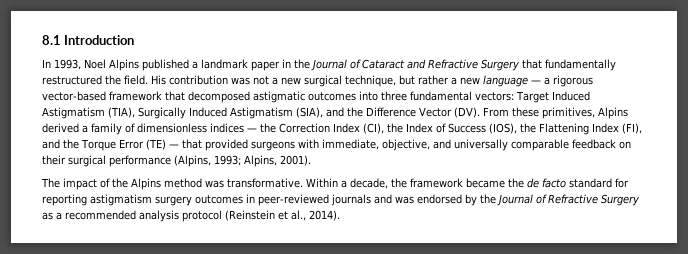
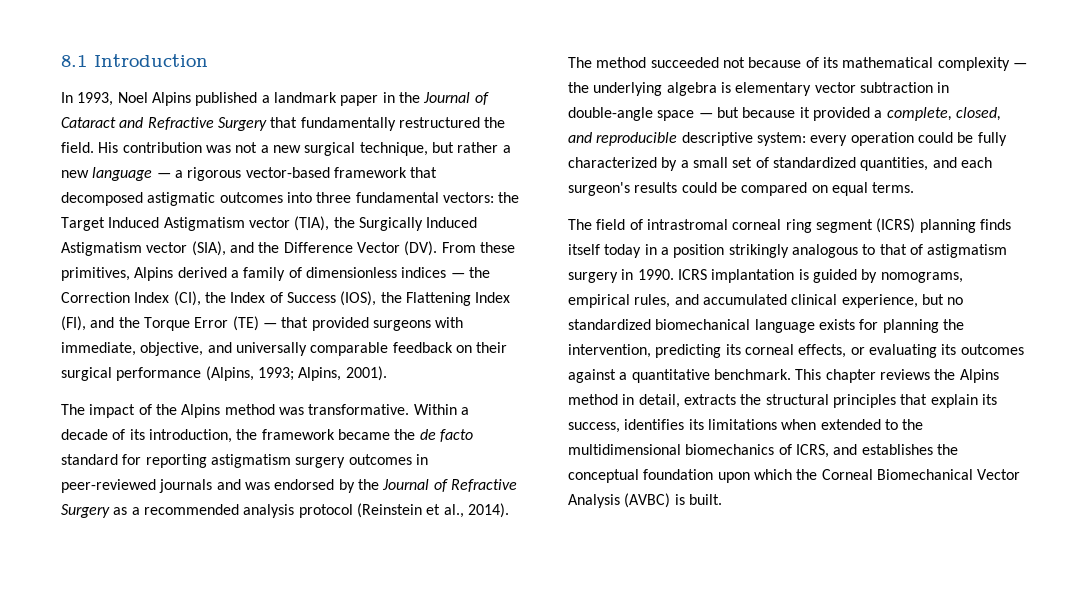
- Target Induced Astigmatism (TIA), Surgically Induced Astigmatism (SIA), and the Difference Vector (DV). From these primitives, Alpins derived a family of dimensionless indices — the Correction Index (CI), the Index of Success (IOS), the Flattening Index (FI), and the Torque Error (TE) — that provided surgeons with immediate, objective, and universally comparable feedback on their surgical performance (Alpins, 1993;
+ the Target Induced Astigmatism vector (TIA), the Surgically Induced Astigmatism vector (SIA), and the Difference Vector (DV). From these primitives, Alpins derived a family of dimensionless indices — the Correction Index (CI), the Index of Success (IOS), the Flattening Index (FI), and the Torque Error (TE) — that provided surgeons with immediate, objective, and universally comparable feedback on their surgical performance (Alpins, 1993;
- Within a decade, the framework became the de facto standard for reporting astigmatism surgery outcomes in peer-reviewed journals and was endorsed by the Journal of Refractive Surgery as a recommended analysis protocol (Reinstein et al., 2014).
+ Within a decade of its introduction, the framework became the de facto standard for reporting astigmatism surgery outcomes in peer-reviewed journals and was endorsed by the Journal of Refractive Surgery as a recommended analysis protocol (Reinstein et al., 2014).
+ The method succeeded not because of its mathematical complexity — the underlying algebra is elementary vector subtraction in double-angle space — but because it provided a complete, closed, and reproducible descriptive system: every operation could be fully characterized by a small set of standardized quantities, and each surgeon's results could be compared on equal terms.
+ The field of intrastromal corneal ring segment (ICRS) planning finds itself today in a position strikingly analogous to that of astigmatism surgery in 1990. ICRS implantation is guided by nomograms, empirical rules, and accumulated clinical experience, but no standardized biomechanical language exists for planning the intervention, predicting its corneal effects, or evaluating its outcomes against a quantitative benchmark. This chapter reviews the Alpins method in detail, extracts the structural principles that explain its success, identifies its limitations when extended to the multidimensional biomechanics of ICRS, and establishes the conceptual foundation upon which the Corneal Biomechanical Vector Analysis (AVBC) is built.

